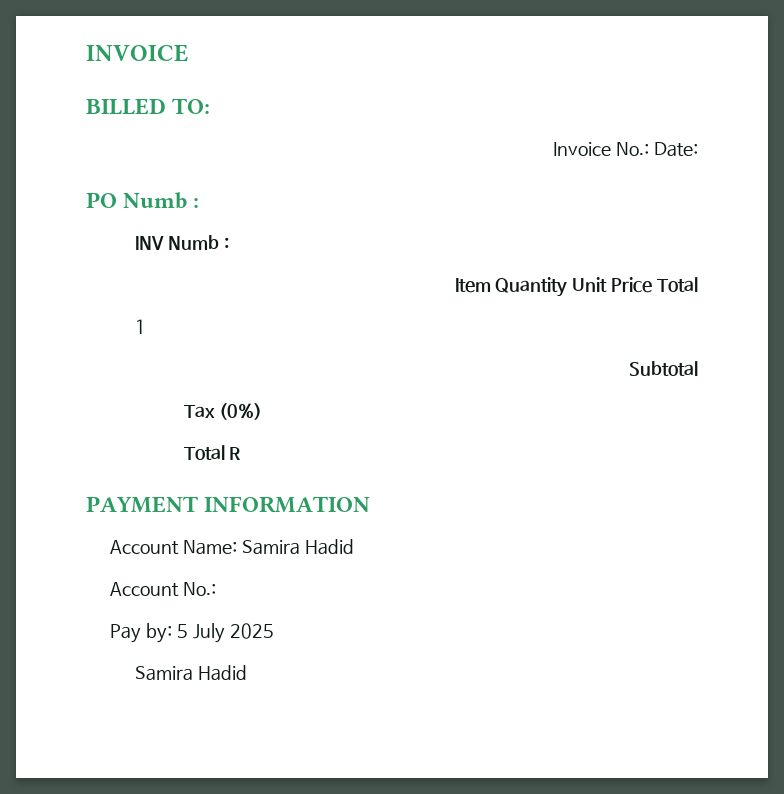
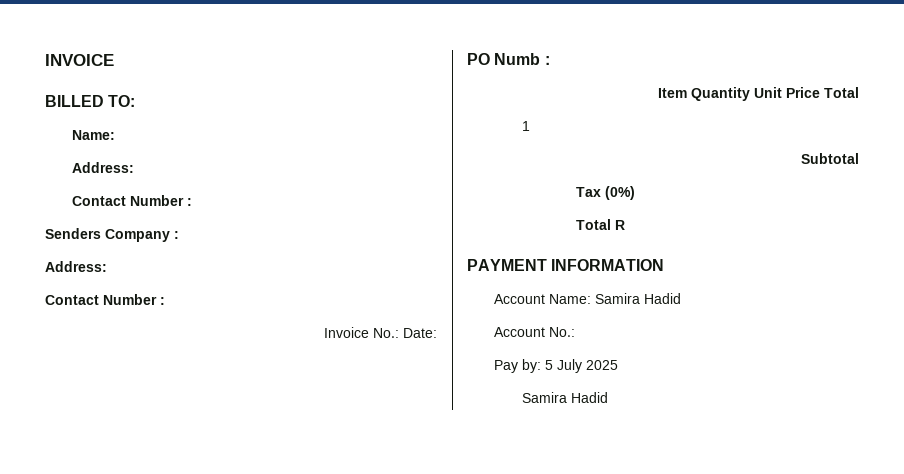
  BILLED TO:
+ Name:
+ Address:
+ Contact Number :
+ Senders Company :
+ Address:
+ Contact Number :
- INV Numb :

